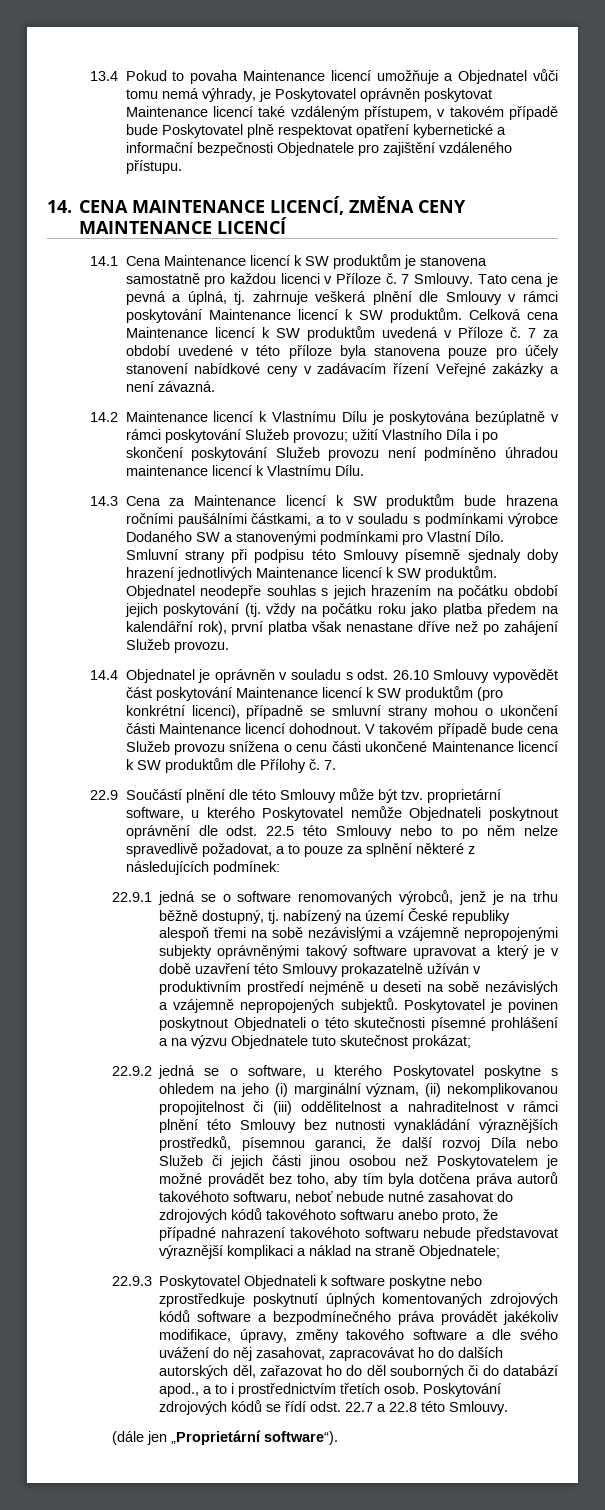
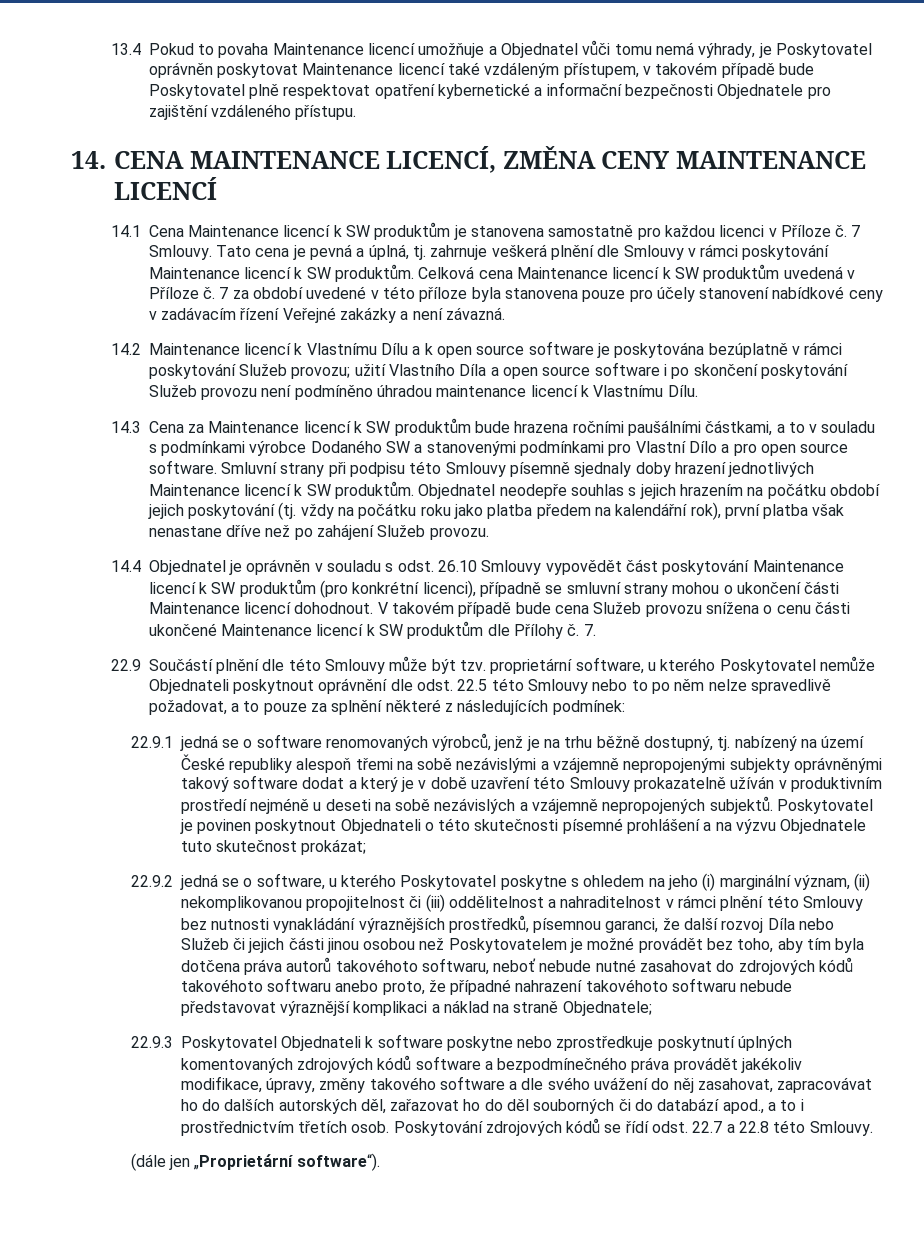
- 14.2 Maintenance licencí k Vlastnímu Dílu je poskytována bezúplatně v rámci poskytování Služeb provozu; užití Vlastního Díla i po skončení poskytování Služeb provozu není podmíněno úhradou maintenance licencí k Vlastnímu Dílu.
+ 14.2 Maintenance licencí k Vlastnímu Dílu a k open source software je poskytována bezúplatně v rámci poskytování Služeb provozu; užití Vlastního Díla a open source software i po skončení poskytování Služeb provozu není podmíněno úhradou maintenance licencí k Vlastnímu Dílu.
- 14.3 Cena za Maintenance licencí k SW produktům bude hrazena ročními paušálními částkami, a to v souladu s podmínkami výrobce Dodaného SW a stanovenými podmínkami pro Vlastní Dílo.
+ 14.3 Cena za Maintenance licencí k SW produktům bude hrazena ročními paušálními částkami, a to v souladu s podmínkami výrobce Dodaného SW a stanovenými podmínkami pro Vlastní Dílo a pro open source software.
- 22.9.1 jedná se o software renomovaných výrobců, jenž je na trhu běžně dostupný, tj. nabízený na území České republiky alespoň třemi na sobě nezávislými a vzájemně nepropojenými subjekty oprávněnými takový software upravovat a který je v době uzavření této Smlouvy prokazatelně užíván v produktivním prostředí nejméně u deseti na sobě nezávislých a vzájemně nepropojených subjektů.
+ 22.9.1 jedná se o software renomovaných výrobců, jenž je na trhu běžně dostupný, tj. nabízený na území České republiky alespoň třemi na sobě nezávislými a vzájemně nepropojenými subjekty oprávněnými takový software dodat a který je v době uzavření této Smlouvy prokazatelně užíván v produktivním prostředí nejméně u deseti na sobě nezávislých a vzájemně nepropojených subjektů.

